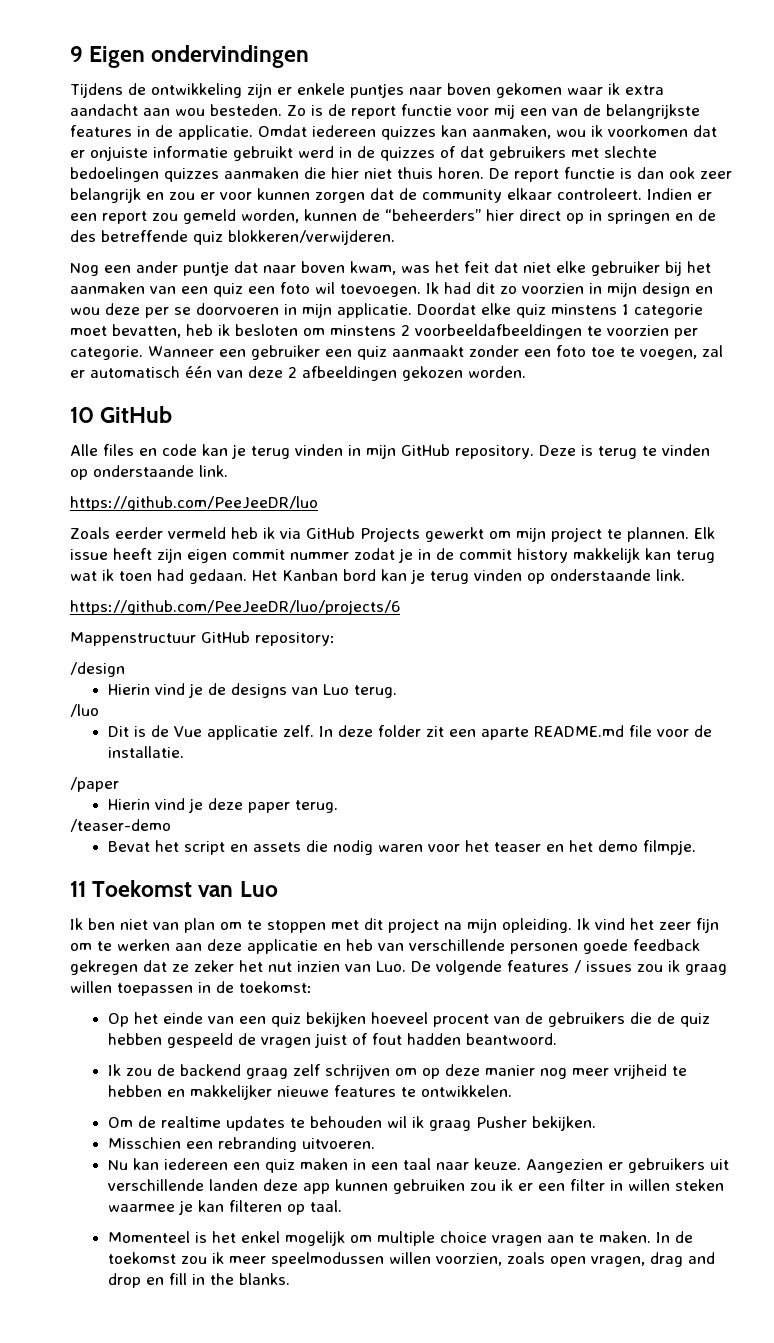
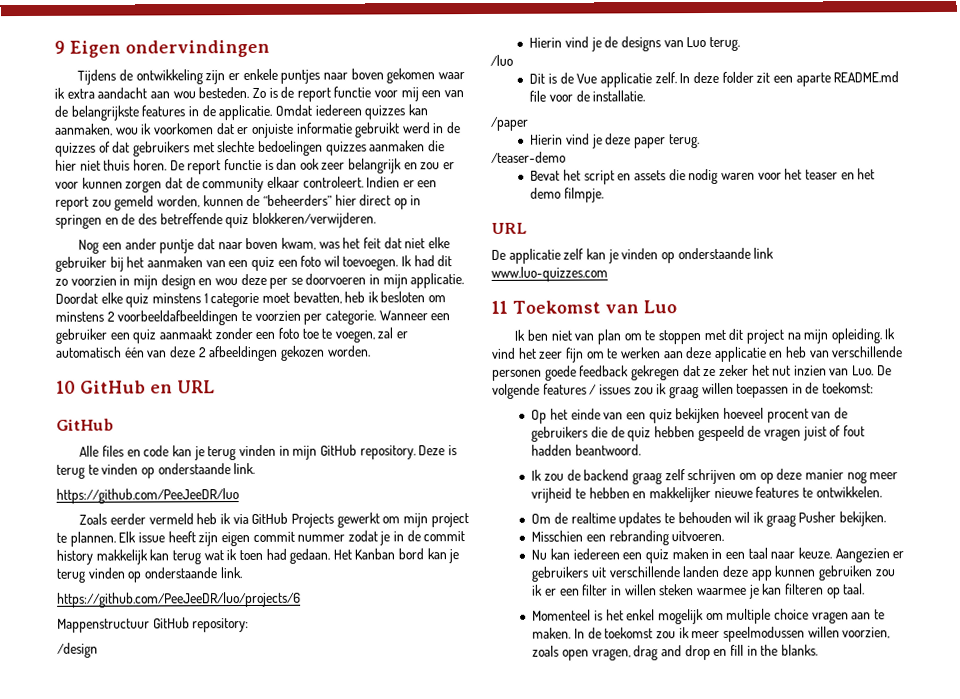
- 10 GitHub
+ 10 GitHub en URL
+ GitHub
  Bevat het script en assets die nodig waren voor het teaser en het demo filmpje.
+ URL
+ De applicatie zelf kan je vinden op onderstaande link
+ www.luo-quizzes.com

